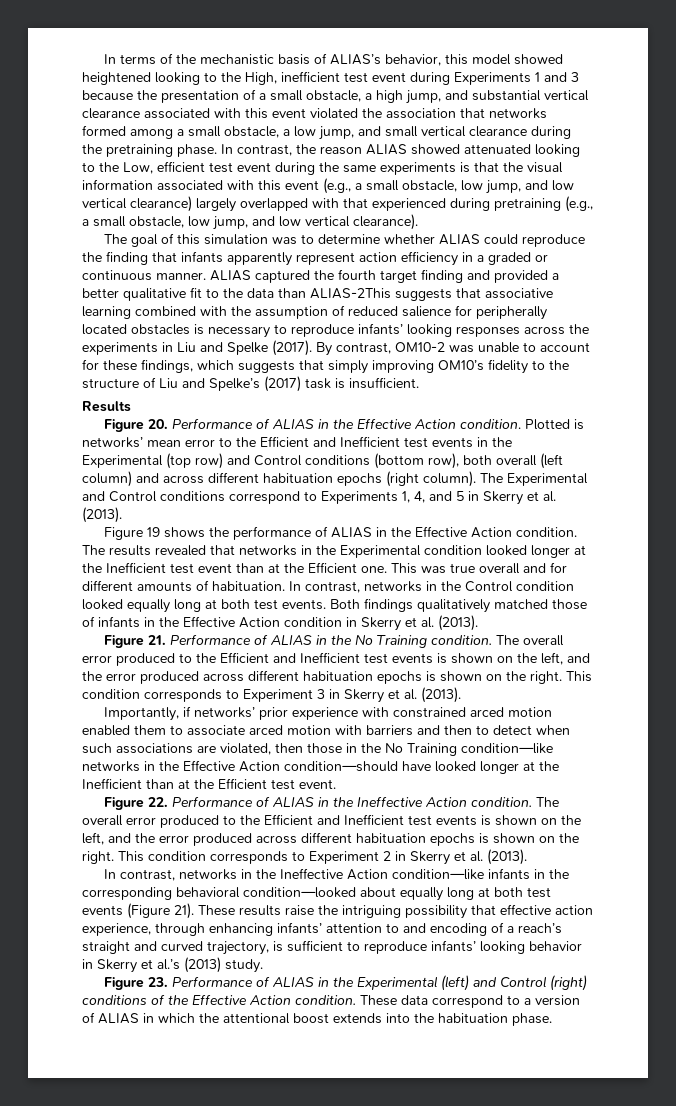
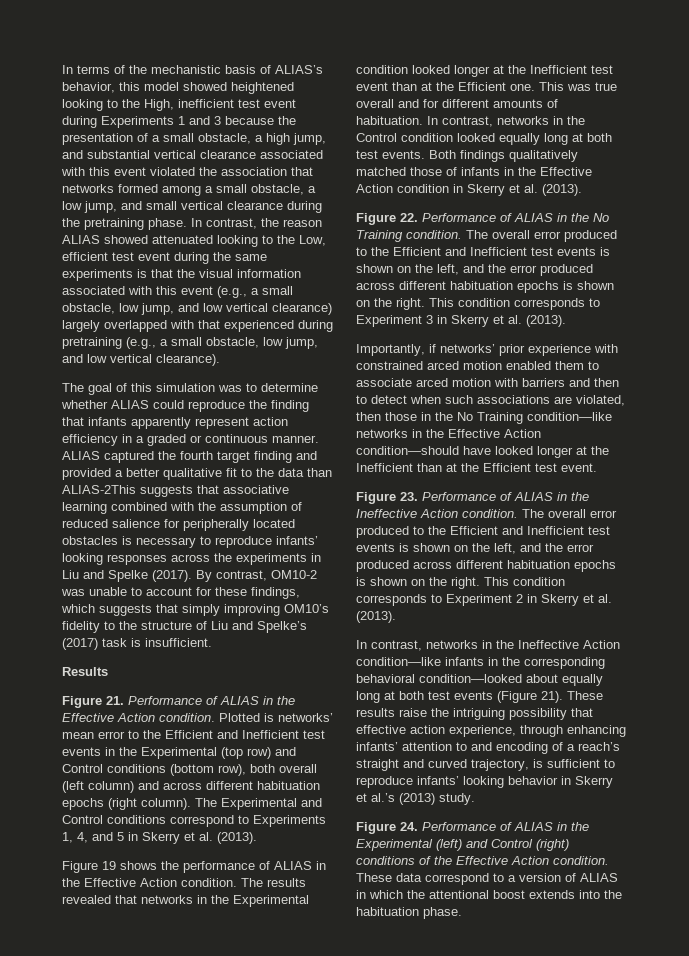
- Figure 20. Performance of ALIAS in the Effective Action condition.
+ Figure 21. Performance of ALIAS in the Effective Action condition.
- Figure 21. Performance of ALIAS in the No Training condition.
+ Figure 22. Performance of ALIAS in the No Training condition.
- Figure 22. Performance of ALIAS in the Ineffective Action condition.
+ Figure 23. Performance of ALIAS in the Ineffective Action condition.
- Figure 23. Performance of ALIAS in the Experimental (left) and Control (right) conditions of the Effective Action condition.
+ Figure 24. Performance of ALIAS in the Experimental (left) and Control (right) conditions of the Effective Action condition.

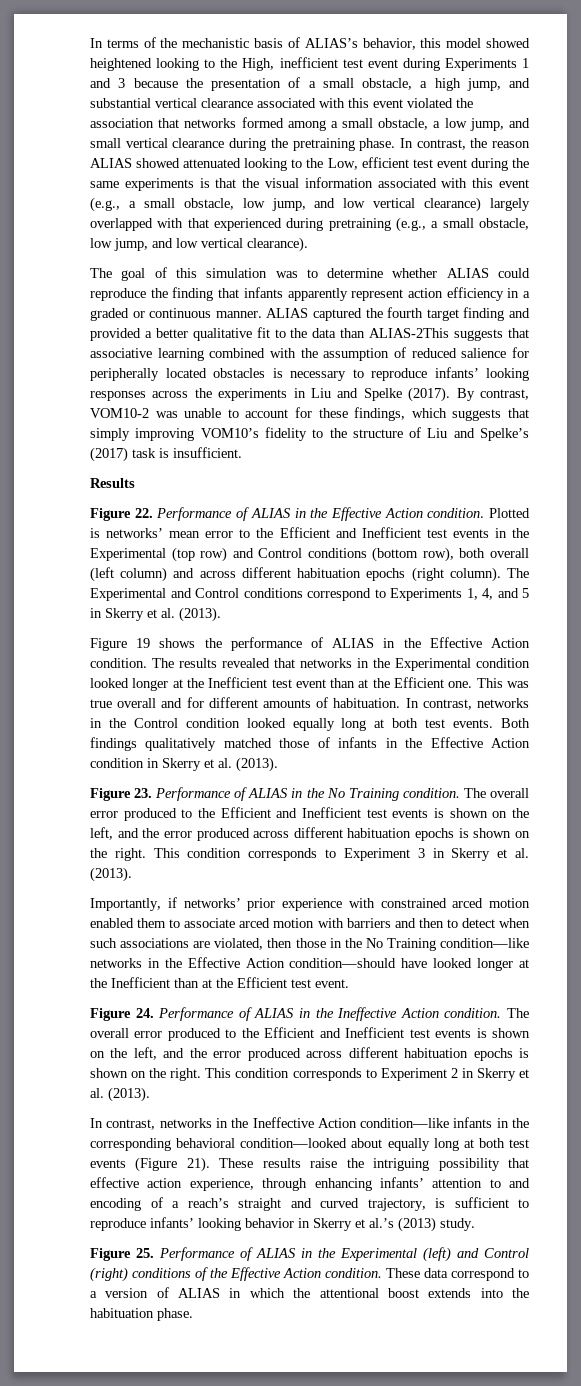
- By contrast, OM10-2 was unable to account for these findings, which suggests that simply improving OM10’s fidelity to the structure of Liu and Spelke’s (2017) task is insufficient.
+ By contrast, VOM10-2 was unable to account for these findings, which suggests that simply improving VOM10’s fidelity to the structure of Liu and Spelke’s (2017) task is insufficient.
- Figure 21. Performance of ALIAS in the Effective Action condition.
+ Figure 22. Performance of ALIAS in the Effective Action condition.
- Figure 22. Performance of ALIAS in the No Training condition.
+ Figure 23. Performance of ALIAS in the No Training condition.
- Figure 23. Performance of ALIAS in the Ineffective Action condition.
+ Figure 24. Performance of ALIAS in the Ineffective Action condition.
- Figure 24. Performance of ALIAS in the Experimental (left) and Control (right) conditions of the Effective Action condition.
+ Figure 25. Performance of ALIAS in the Experimental (left) and Control (right) conditions of the Effective Action condition.

